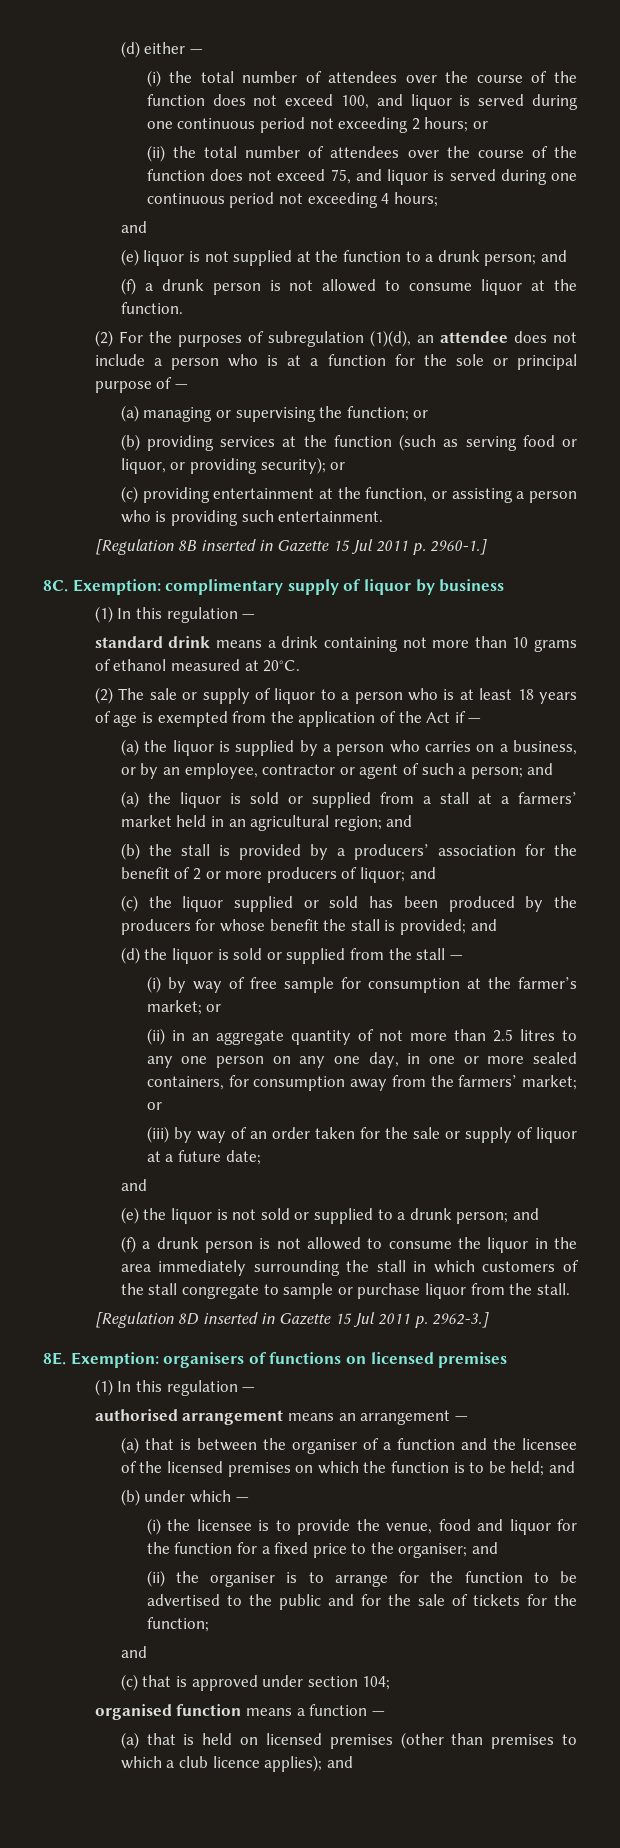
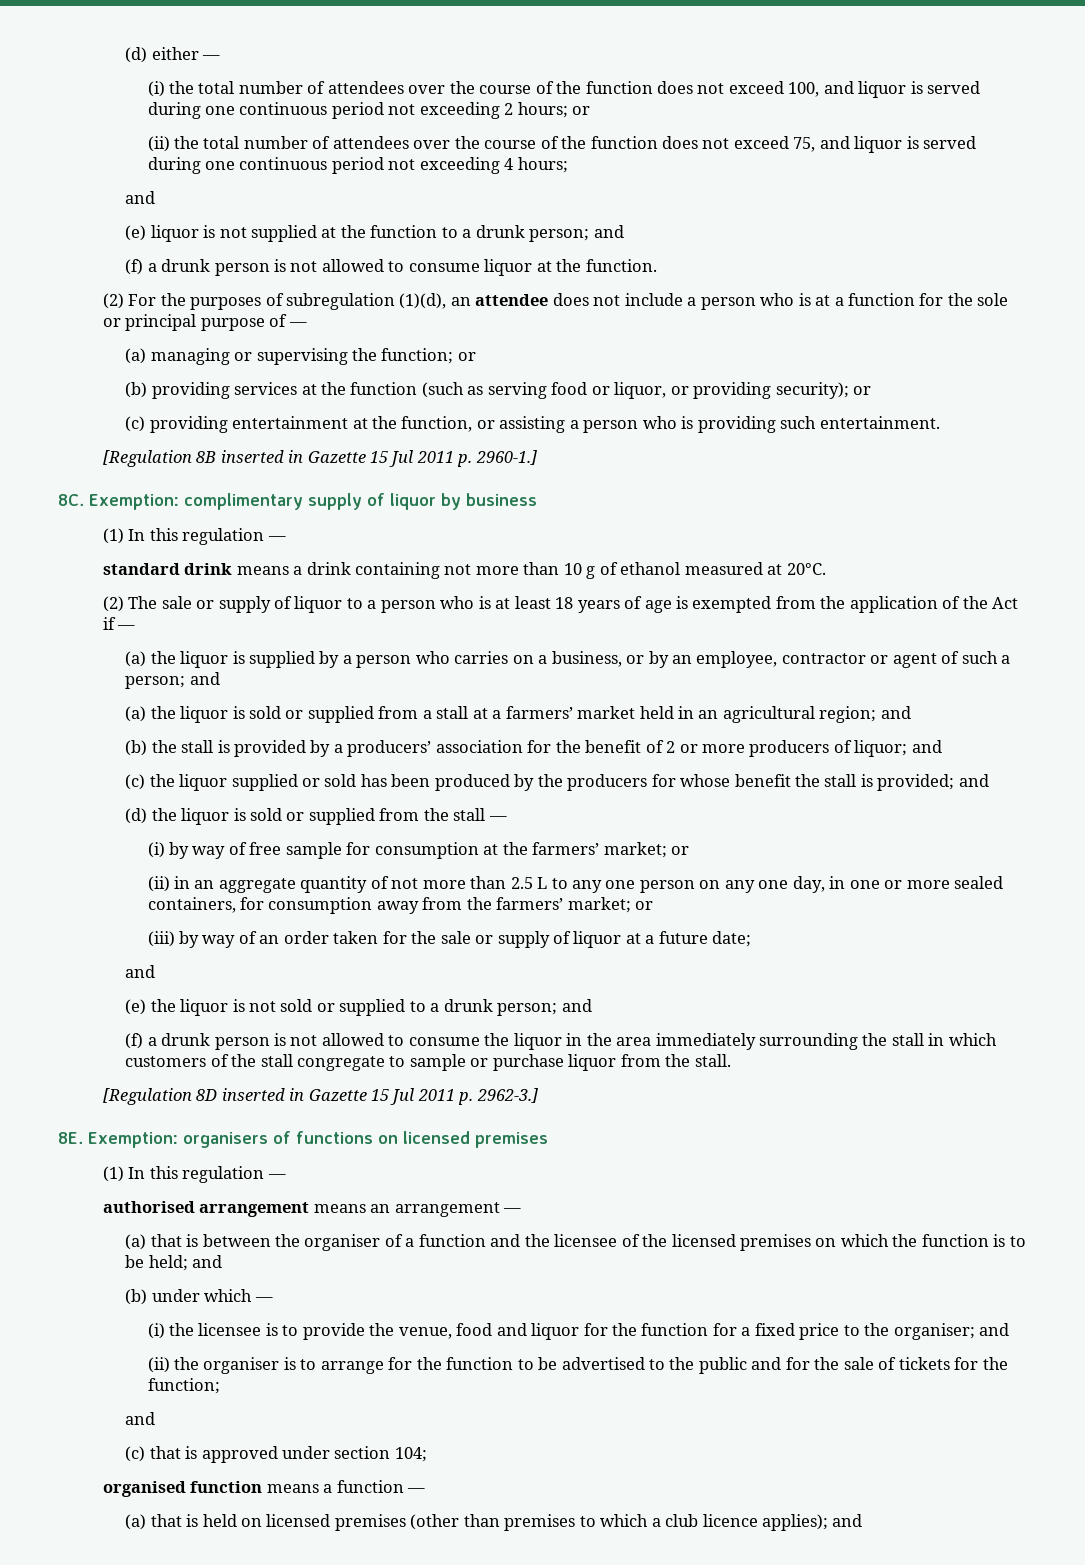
- standard drink means a drink containing not more than 10 grams of ethanol measured at 20°C.
+ standard drink means a drink containing not more than 10 g of ethanol measured at 20°C.
- (i) by way of free sample for consumption at the farmer’s market; or
+ (i) by way of free sample for consumption at the farmers’ market; or
- (ii) in an aggregate quantity of not more than 2.5 litres to any one person on any one day, in one or more sealed containers, for consumption away from the farmers’ market; or
+ (ii) in an aggregate quantity of not more than 2.5 L to any one person on any one day, in one or more sealed containers, for consumption away from the farmers’ market; or

